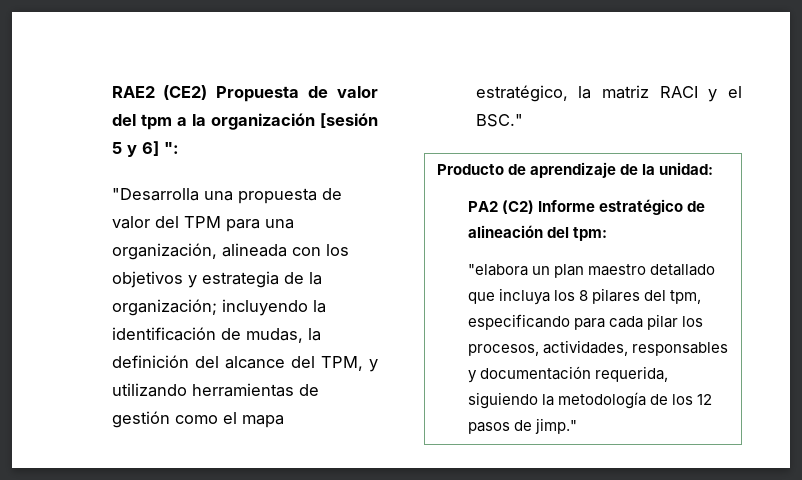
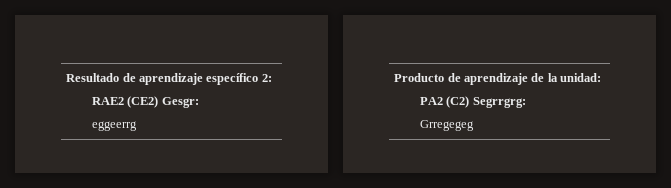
- RAE2 (CE2) Propuesta de valor del tpm a la organización [sesión 5 y 6] ":
- "Desarrolla una propuesta de valor del TPM para una organización, alineada con los objetivos y estrategia de la organización; incluyendo la identificación de mudas, la definición del alcance del TPM, y utilizando herramientas de gestión como el mapa estratégico, la matriz RACI y el BSC."
+ Resultado de aprendizaje específico 2:
+ RAE2 (CE2) Gesgr:
+ eggeerrg
- PA2 (C2) Informe estratégico de alineación del tpm:
- "elabora un plan maestro detallado que incluya los 8 pilares del tpm, especificando para cada pilar los procesos, actividades, responsables y documentación requerida, siguiendo la metodología de los 12 pasos de jimp."
+ PA2 (C2) Segrrgrg:
+ Grregegeg

